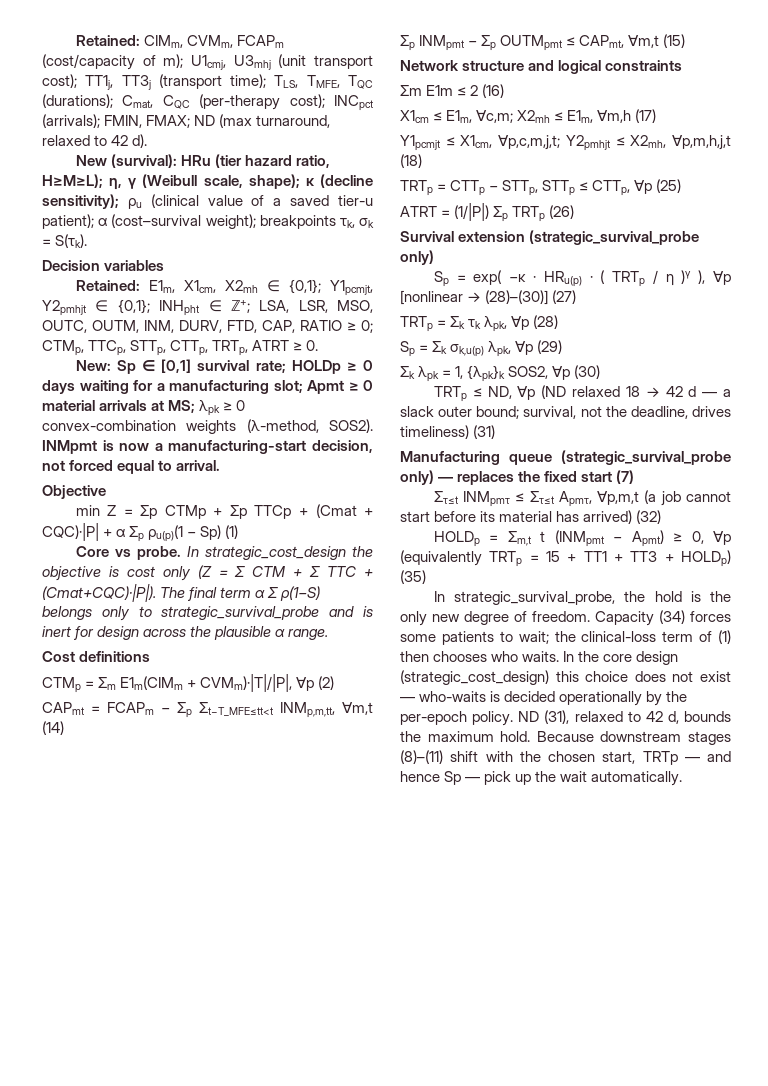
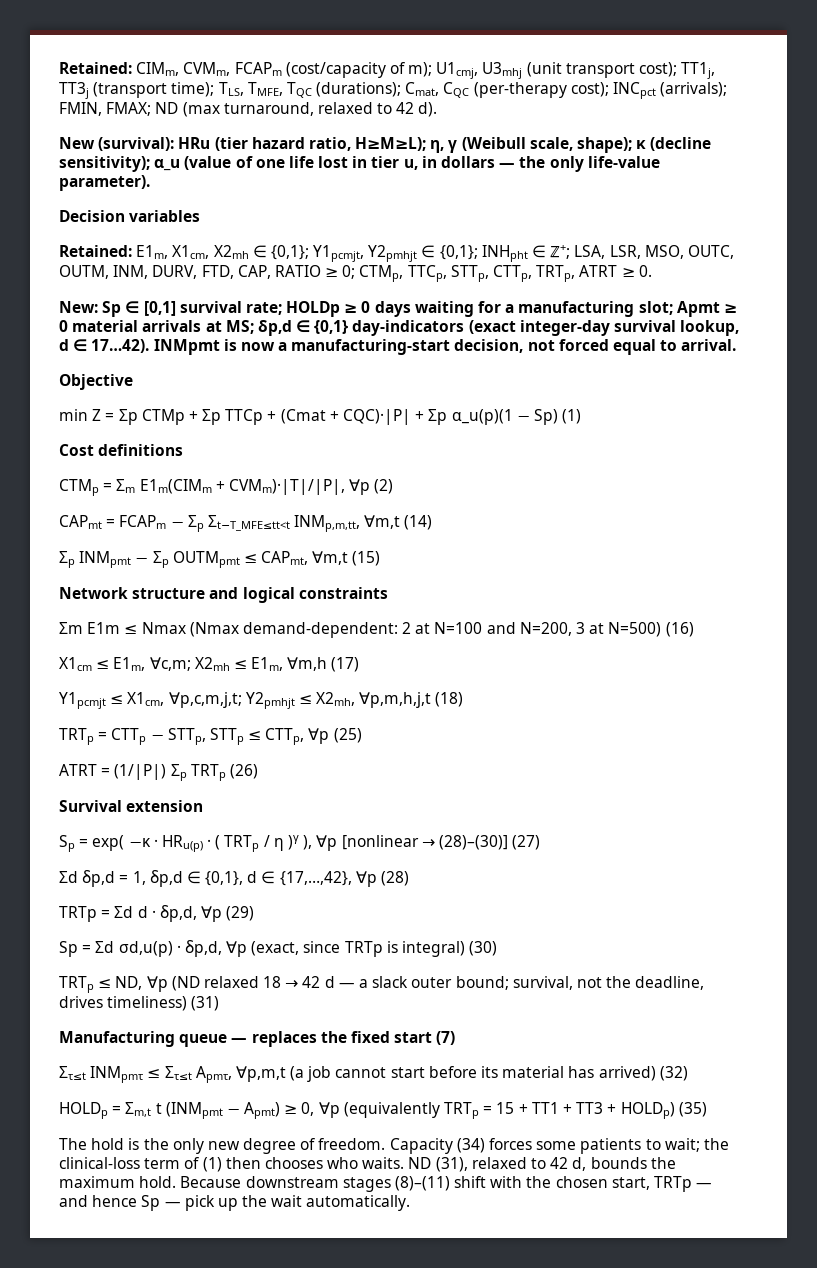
- New (survival): HRu (tier hazard ratio, H≥M≥L); η, γ (Weibull scale, shape); κ (decline sensitivity); ρu (clinical value of a saved tier-u patient); α (cost–survival weight); breakpoints τk, σk = S(τk).
+ New (survival): HRu (tier hazard ratio, H≥M≥L); η, γ (Weibull scale, shape); κ (decline sensitivity); α_u (value of one life lost in tier u, in dollars — the only life-value parameter).
- New: Sp ∈ [0,1] survival rate; HOLDp ≥ 0 days waiting for a manufacturing slot; Apmt ≥ 0 material arrivals at MS; λpk ≥ 0 convex-combination weights (λ-method, SOS2).
+ New: Sp ∈ [0,1] survival rate; HOLDp ≥ 0 days waiting for a manufacturing slot; Apmt ≥ 0 material arrivals at MS; δp,d ∈ {0,1} day-indicators (exact integer-day survival lookup, d ∈ 17…42).
- min Z = Σp CTMp + Σp TTCp + (Cmat + CQC)·|P| + α Σp ρu(p)(1 − Sp) (1)
+ min Z = Σp CTMp + Σp TTCp + (Cmat + CQC)·|P| + Σp α_u(p)(1 − Sp) (1)
- Core vs probe. In strategic_cost_design the objective is cost only (Z = Σ CTM + Σ TTC + (Cmat+CQC)·|P|). The final term α Σ ρ(1−S) belongs only to strategic_survival_probe and is inert for design across the plausible α range.
- Σm E1m ≤ 2 (16)
+ Σm E1m ≤ Nmax (Nmax demand-dependent: 2 at N=100 and N=200, 3 at N=500) (16)
- Survival extension (strategic_survival_probe only)
+ Survival extension
- TRTp = Σk τk λpk, ∀p (28)
- Sp = Σk σk,u(p) λpk, ∀p (29)
- Σk λpk = 1, {λpk}k SOS2, ∀p (30)
+ Σd δp,d = 1, δp,d ∈ {0,1}, d ∈ {17,…,42}, ∀p (28)
+ TRTp = Σd d · δp,d, ∀p (29)
+ Sp = Σd σd,u(p) · δp,d, ∀p (exact, since TRTp is integral) (30)
- Manufacturing queue (strategic_survival_probe only) — replaces the fixed start (7)
+ Manufacturing queue — replaces the fixed start (7)
- In strategic_survival_probe, the hold is the only new degree of freedom.
+ The hold is the only new degree of freedom.
- In the core design (strategic_cost_design) this choice does not exist — who-waits is decided operationally by the per-epoch policy.

